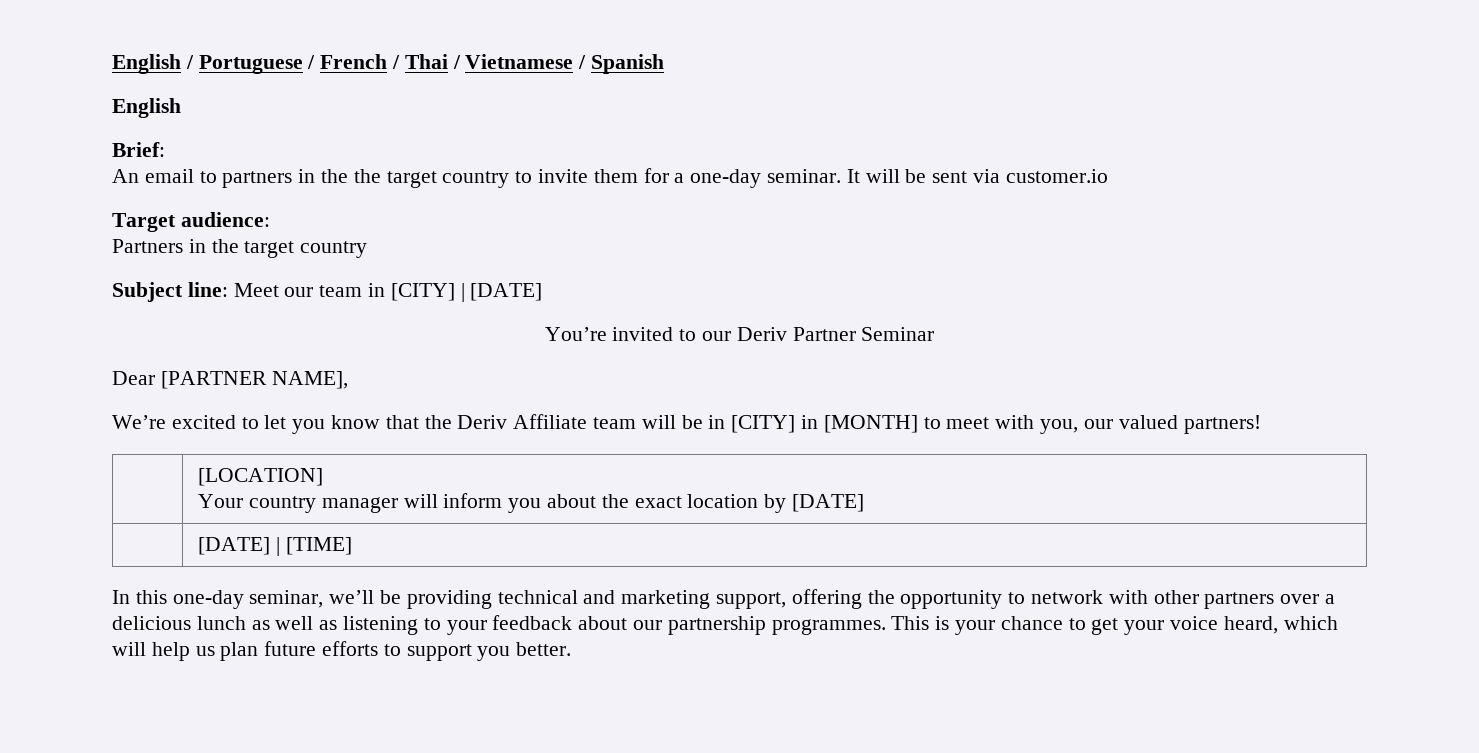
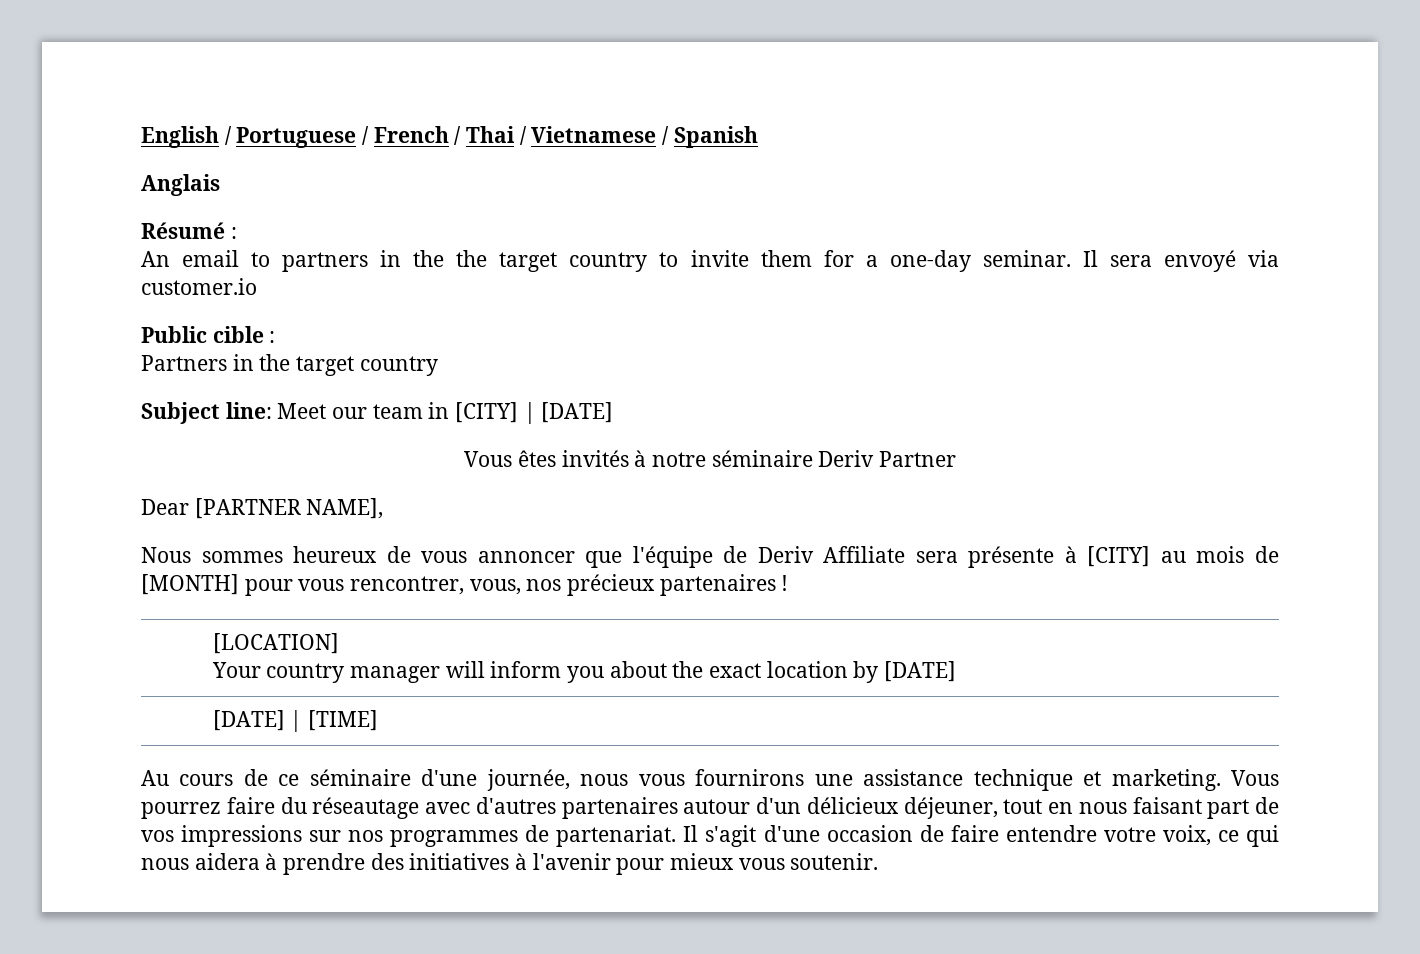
  English / Portuguese / French / Thai / Vietnamese / Spanish
- English
- Brief:
+ Anglais
+ Résumé :
- It will be sent via customer.io
+ Il sera envoyé via customer.io
- Target audience:
+ Public cible :
- You’re invited to our Deriv Partner Seminar
+ Vous êtes invités à notre séminaire Deriv Partner
- We’re excited to let you know that the Deriv Affiliate team will be in [CITY] in [MONTH] to meet with you, our valued partners!
+ Nous sommes heureux de vous annoncer que l'équipe de Deriv Affiliate sera présente à [CITY] au mois de [MONTH] pour vous rencontrer, vous, nos précieux partenaires !
- In this one-day seminar, we’ll be providing technical and marketing support, offering the opportunity to network with other partners over a delicious lunch as well as listening to your feedback about our partnership programmes. This is your chance to get your voice heard, which will help us plan future efforts to support you better.
+ Au cours de ce séminaire d'une journée, nous vous fournirons une assistance technique et marketing. Vous pourrez faire du réseautage avec d'autres partenaires autour d'un délicieux déjeuner, tout en nous faisant part de vos impressions sur nos programmes de partenariat. Il s'agit d'une occasion de faire entendre votre voix, ce qui nous aidera à prendre des initiatives à l'avenir pour mieux vous soutenir.

